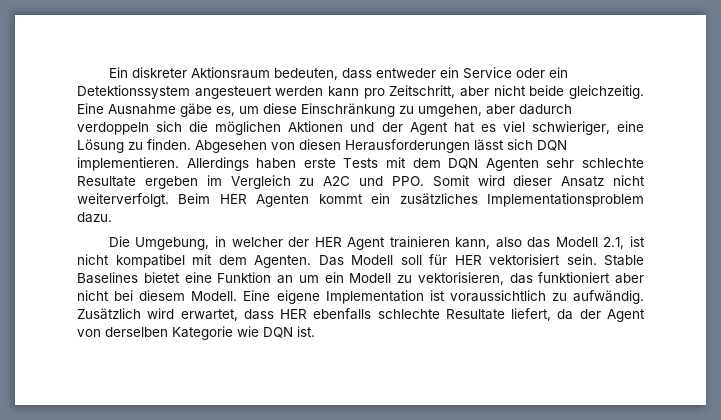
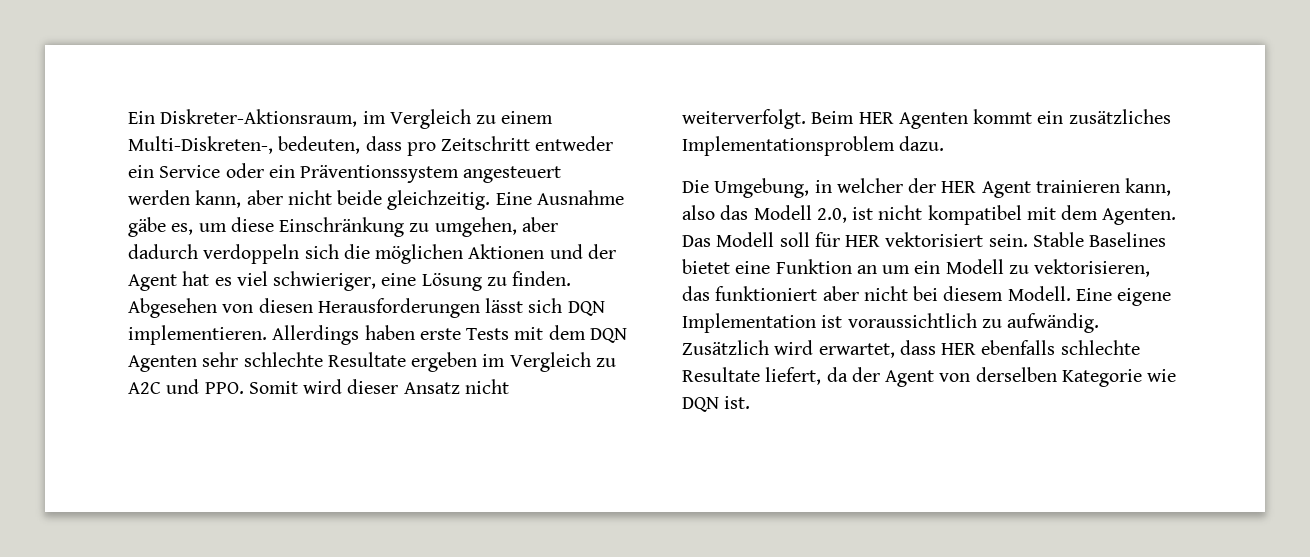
- Ein diskreter Aktionsraum bedeuten, dass entweder ein Service oder ein Detektionssystem angesteuert werden kann pro Zeitschritt, aber nicht beide gleichzeitig.
+ Ein Diskreter-Aktionsraum, im Vergleich zu einem Multi-Diskreten-, bedeuten, dass pro Zeitschritt entweder ein Service oder ein Präventionssystem angesteuert werden kann, aber nicht beide gleichzeitig.
- Die Umgebung, in welcher der HER Agent trainieren kann, also das Modell 2.1, ist nicht kompatibel mit dem Agenten.
+ Die Umgebung, in welcher der HER Agent trainieren kann, also das Modell 2.0, ist nicht kompatibel mit dem Agenten.

